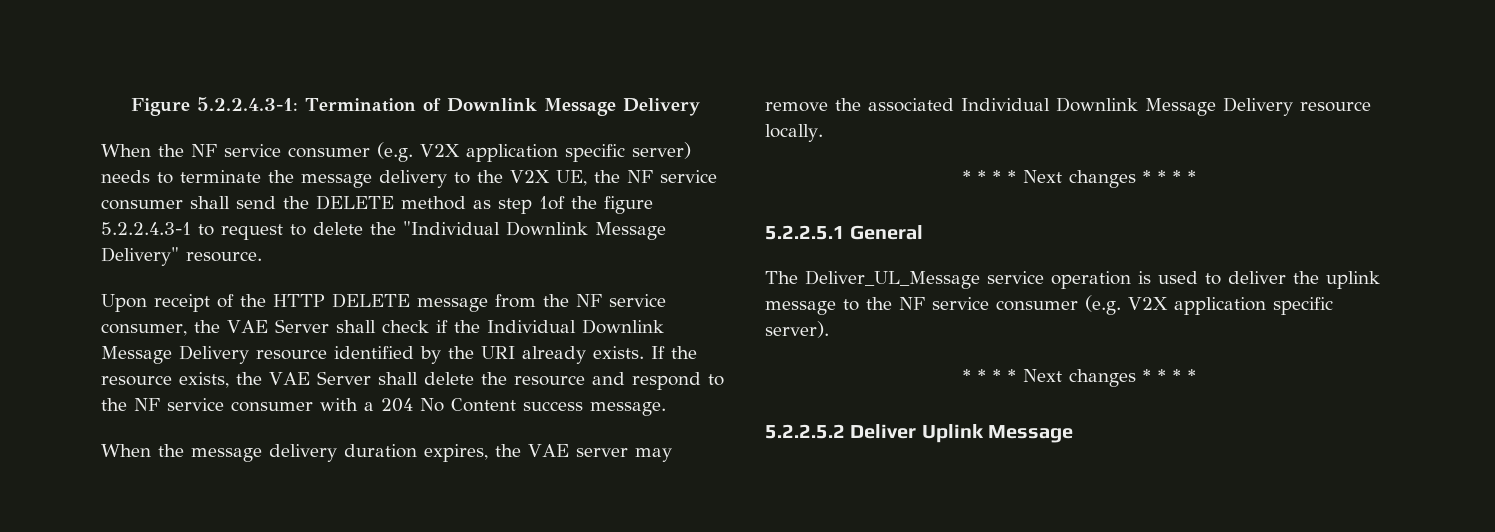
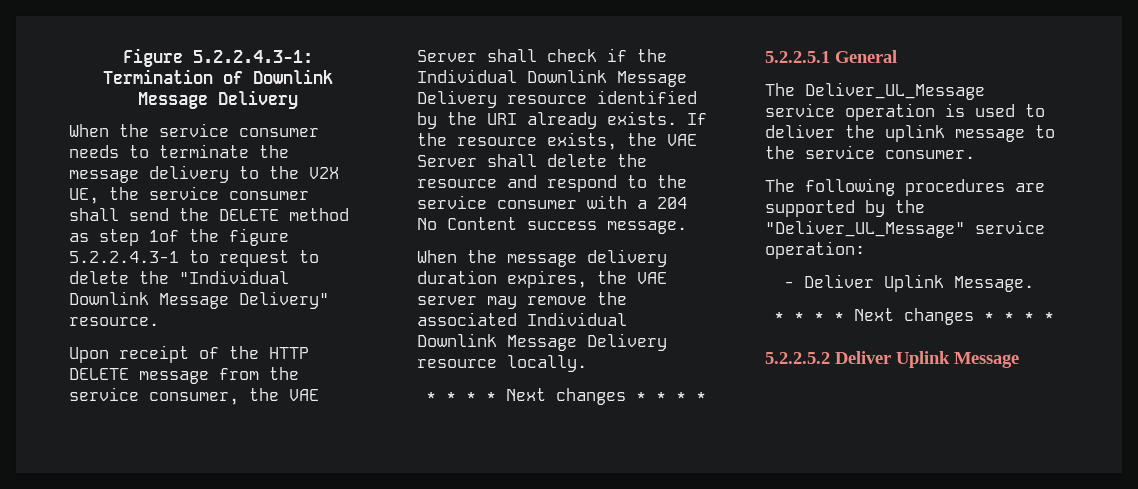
- When the NF service consumer (e.g. V2X application specific server) needs to terminate the message delivery to the V2X UE, the NF service consumer shall send the DELETE method as step 1of the figure 5.2.2.4.3-1 to request to delete the "Individual Downlink Message Delivery" resource.
+ When the service consumer needs to terminate the message delivery to the V2X UE, the service consumer shall send the DELETE method as step 1of the figure 5.2.2.4.3-1 to request to delete the "Individual Downlink Message Delivery" resource.
- Upon receipt of the HTTP DELETE message from the NF service consumer, the VAE Server shall check if the Individual Downlink Message Delivery resource identified by the URI already exists.
+ Upon receipt of the HTTP DELETE message from the service consumer, the VAE Server shall check if the Individual Downlink Message Delivery resource identified by the URI already exists.
- If the resource exists, the VAE Server shall delete the resource and respond to the NF service consumer with a 204 No Content success message.
+ If the resource exists, the VAE Server shall delete the resource and respond to the service consumer with a 204 No Content success message.
- The Deliver_UL_Message service operation is used to deliver the uplink message to the NF service consumer (e.g. V2X application specific server).
+ The Deliver_UL_Message service operation is used to deliver the uplink message to the service consumer.
+ The following procedures are supported by the "Deliver_UL_Message" service operation:
+ - Deliver Uplink Message.

